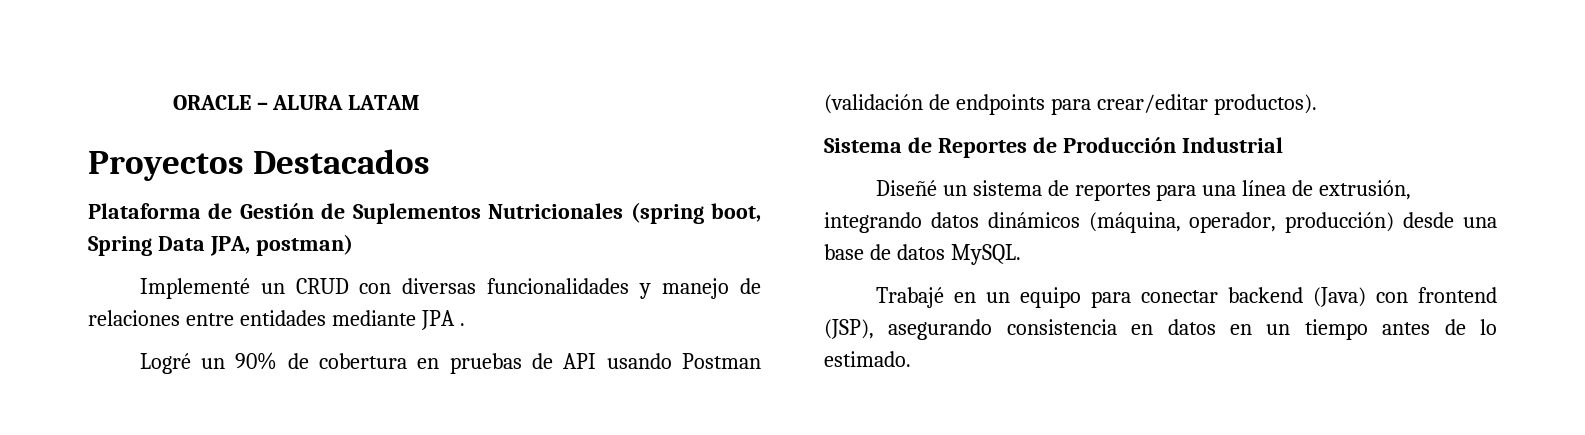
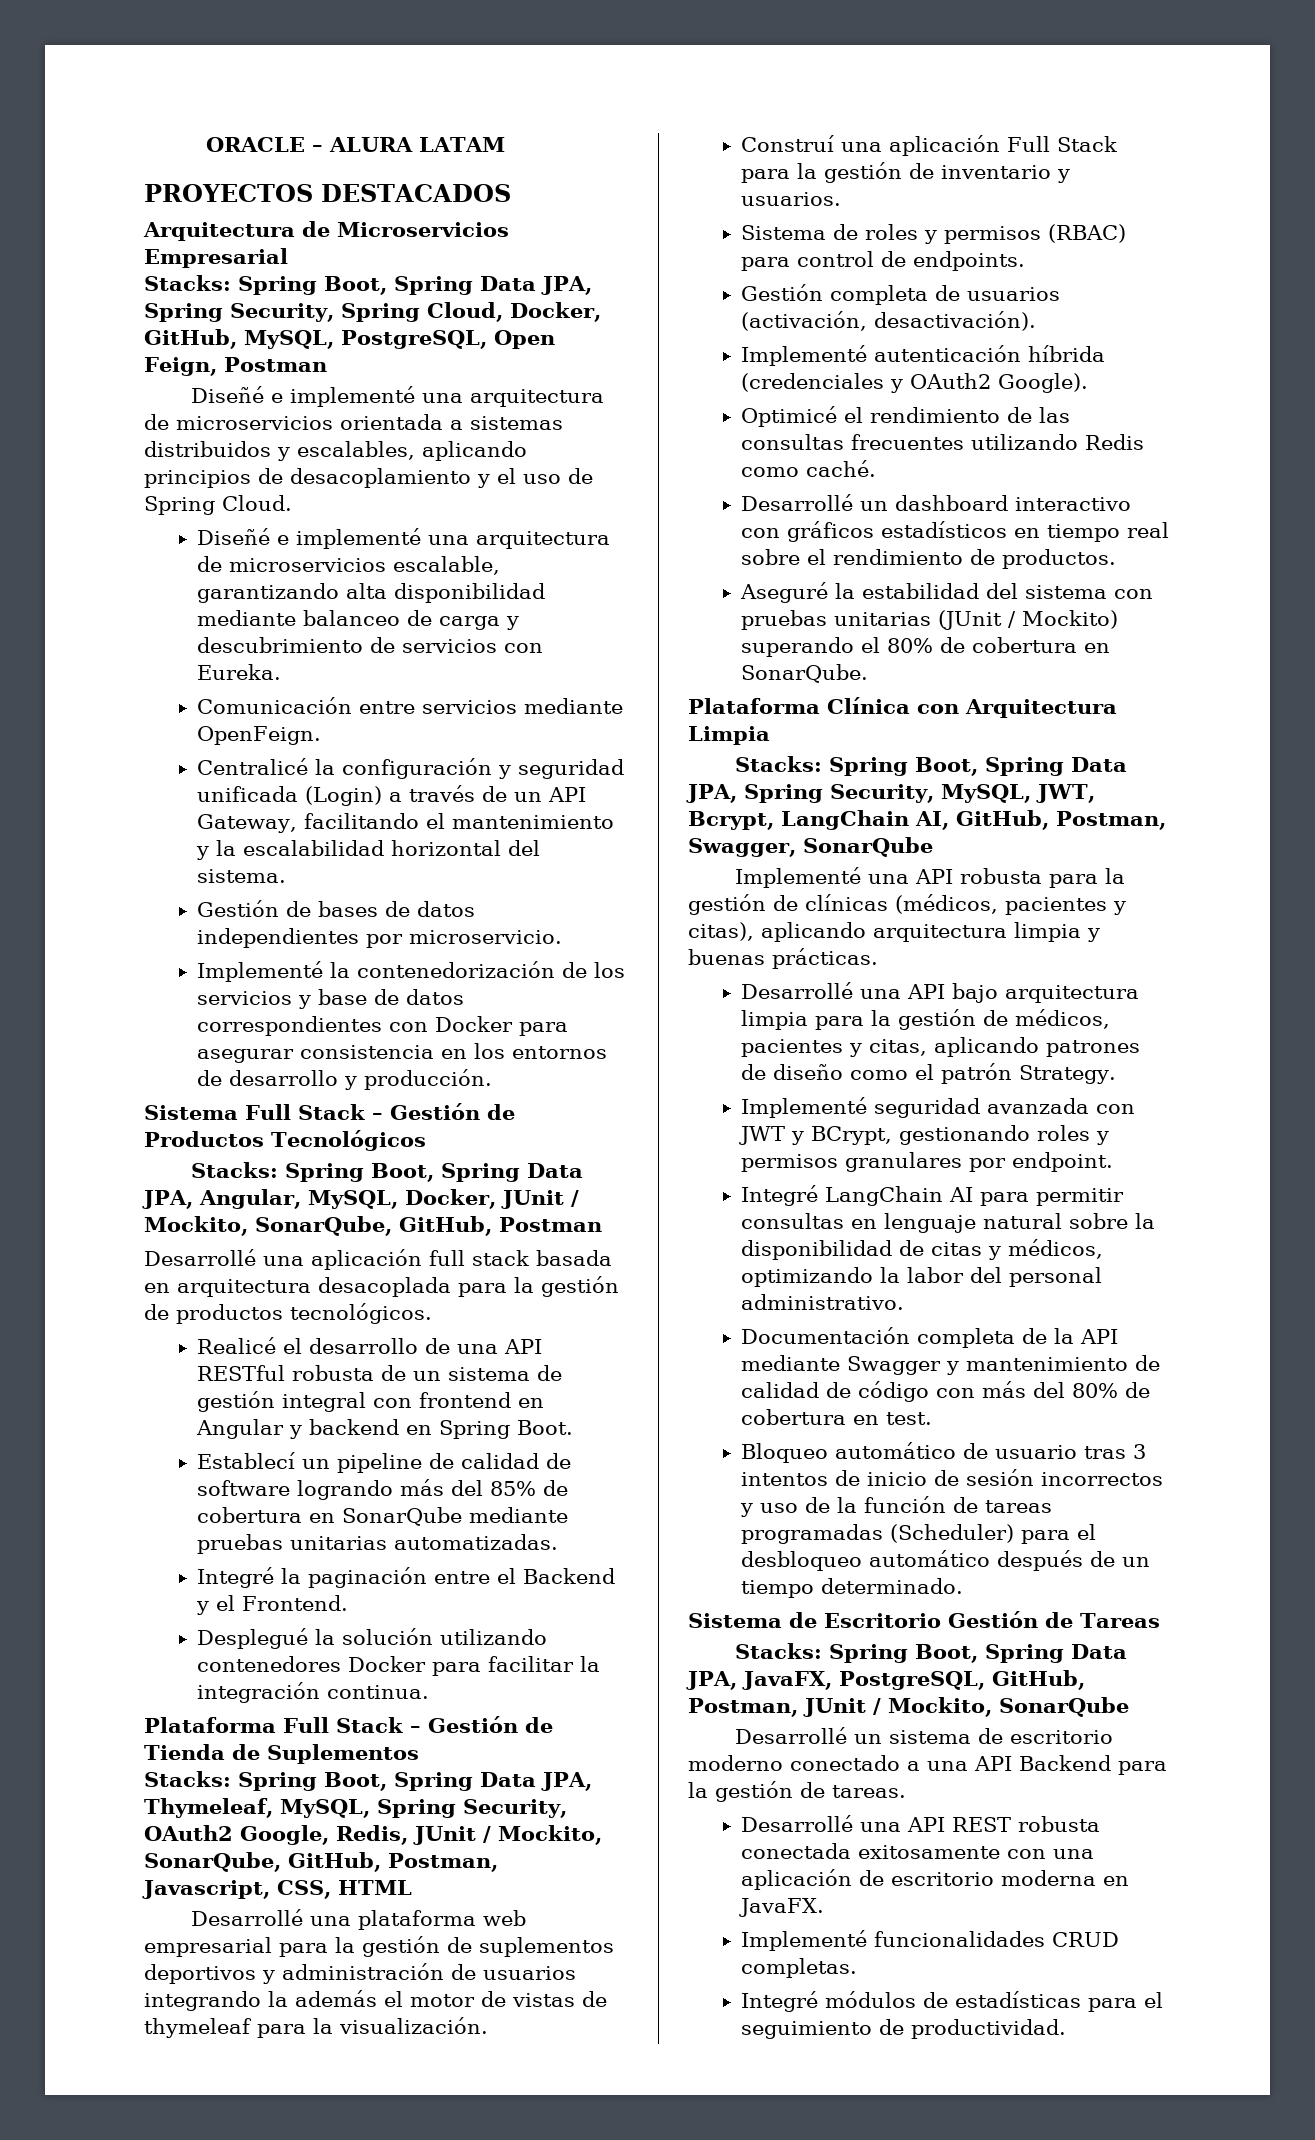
- Proyectos Destacados
- Plataforma de Gestión de Suplementos Nutricionales (spring boot, Spring Data JPA, postman)
- Implementé un CRUD con diversas funcionalidades y manejo de relaciones entre entidades mediante JPA .
- Logré un 90% de cobertura en pruebas de API usando Postman (validación de endpoints para crear/editar productos).
- Sistema de Reportes de Producción Industrial
- Diseñé un sistema de reportes para una línea de extrusión, integrando datos dinámicos (máquina, operador, producción) desde una base de datos MySQL.
- Trabajé en un equipo para conectar backend (Java) con frontend (JSP), asegurando consistencia en datos en un tiempo antes de lo estimado.
+ PROYECTOS DESTACADOS
+ Arquitectura de Microservicios Empresarial
+ Stacks: Spring Boot, Spring Data JPA, Spring Security, Spring Cloud, Docker, GitHub, MySQL, PostgreSQL, Open Feign, Postman
+ Diseñé e implementé una arquitectura de microservicios orientada a sistemas distribuidos y escalables, aplicando principios de desacoplamiento y el uso de Spring Cloud.
+ Diseñé e implementé una arquitectura de microservicios escalable, garantizando alta disponibilidad mediante balanceo de carga y descubrimiento de servicios con Eureka.
+ Comunicación entre servicios mediante OpenFeign.
+ Centralicé la configuración y seguridad unificada (Login) a través de un API Gateway, facilitando el mantenimiento y la escalabilidad horizontal del sistema.
+ Gestión de bases de datos independientes por microservicio.
+ Implementé la contenedorización de los servicios y base de datos correspondientes con Docker para asegurar consistencia en los entornos de desarrollo y producción.
+ Sistema Full Stack – Gestión de Productos Tecnológicos
+ Stacks: Spring Boot, Spring Data JPA, Angular, MySQL, Docker, JUnit / Mockito, SonarQube, GitHub, Postman
+ Desarrollé una aplicación full stack basada en arquitectura desacoplada para la gestión de productos tecnológicos.
+ Realicé el desarrollo de una API RESTful robusta de un sistema de gestión integral con frontend en Angular y backend en Spring Boot.
+ Establecí un pipeline de calidad de software logrando más del 85% de cobertura en SonarQube mediante pruebas unitarias automatizadas.
+ Integré la paginación entre el Backend y el Frontend.
+ Desplegué la solución utilizando contenedores Docker para facilitar la integración continua.
+ Plataforma Full Stack – Gestión de Tienda de Suplementos
+ Stacks: Spring Boot, Spring Data JPA, Thymeleaf, MySQL, Spring Security, OAuth2 Google, Redis, JUnit / Mockito, SonarQube, GitHub, Postman, Javascript, CSS, HTML
+ Desarrollé una plataforma web empresarial para la gestión de suplementos deportivos y administración de usuarios integrando la además el motor de vistas de thymeleaf para la visualización.
+ Construí una aplicación Full Stack para la gestión de inventario y usuarios.
+ Sistema de roles y permisos (RBAC) para control de endpoints.
+ Gestión completa de usuarios (activación, desactivación).
+ Implementé autenticación híbrida (credenciales y OAuth2 Google).
+ Optimicé el rendimiento de las consultas frecuentes utilizando Redis como caché.
+ Desarrollé un dashboard interactivo con gráficos estadísticos en tiempo real sobre el rendimiento de productos.
+ Aseguré la estabilidad del sistema con pruebas unitarias (JUnit / Mockito) superando el 80% de cobertura en SonarQube.
+ Plataforma Clínica con Arquitectura Limpia
+ Stacks: Spring Boot, Spring Data JPA, Spring Security, MySQL, JWT, Bcrypt, LangChain AI, GitHub, Postman, Swagger, SonarQube
+ Implementé una API robusta para la gestión de clínicas (médicos, pacientes y citas), aplicando arquitectura limpia y buenas prácticas.
+ Desarrollé una API bajo arquitectura limpia para la gestión de médicos, pacientes y citas, aplicando patrones de diseño como el patrón Strategy.
+ Implementé seguridad avanzada con JWT y BCrypt, gestionando roles y permisos granulares por endpoint.
+ Integré LangChain AI para permitir consultas en lenguaje natural sobre la disponibilidad de citas y médicos, optimizando la labor del personal administrativo.
+ Documentación completa de la API mediante Swagger y mantenimiento de calidad de código con más del 80% de cobertura en test.
+ Bloqueo automático de usuario tras 3 intentos de inicio de sesión incorrectos y uso de la función de tareas programadas (Scheduler) para el desbloqueo automático después de un tiempo determinado.
+ Sistema de Escritorio Gestión de Tareas
+ Stacks: Spring Boot, Spring Data JPA, JavaFX, PostgreSQL, GitHub, Postman, JUnit / Mockito, SonarQube
+ Desarrollé un sistema de escritorio moderno conectado a una API Backend para la gestión de tareas.
+ Desarrollé una API REST robusta conectada exitosamente con una aplicación de escritorio moderna en JavaFX.
+ Implementé funcionalidades CRUD completas.
+ Integré módulos de estadísticas para el seguimiento de productividad.

